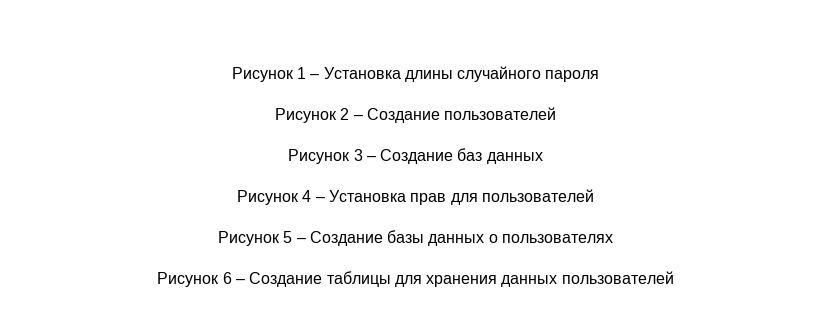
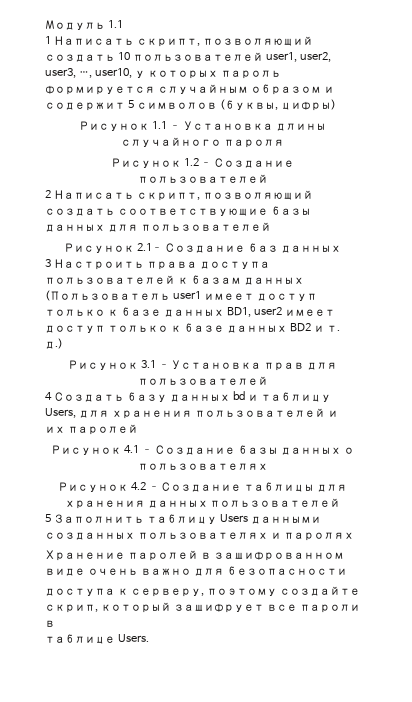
- Рисунок 1 – Установка длины случайного пароля
+ Модуль 1.1
+ 1 Написать скрипт, позволяющий создать 10 пользователей user1, user2, user3, …, user10, у которых пароль формируется случайным образом и содержит 5 символов (буквы, цифры)
+ Рисунок 1.1 – Установка длины случайного пароля
- Рисунок 2 – Создание пользователей
+ Рисунок 1.2 – Создание пользователей
- Рисунок 3 – Создание баз данных
+ 2 Написать скрипт, позволяющий создать соответствующие базы данных для пользователей
+ Рисунок 2.1– Создание баз данных
- Рисунок 4 – Установка прав для пользователей
+ 3 Настроить права доступа пользователей к базам данных (Пользователь user1 имеет доступ только к базе данных BD1, user2 имеет доступ только к базе данных BD2 и т. д.)
+ Рисунок 3.1 – Установка прав для пользователей
- Рисунок 5 – Создание базы данных о пользователях
+ 4 Создать базу данных bd и таблицу Users, для хранения пользователей и их паролей
+ Рисунок 4.1 – Создание базы данных о пользователях
- Рисунок 6 – Создание таблицы для хранения данных пользователей
+ Рисунок 4.2 – Создание таблицы для хранения данных пользователей
+ 5 Заполнить таблицу Users данными созданных пользователях и паролях
+ Хранение паролей в зашифрованном виде очень важно для безопасности
+ доступа к серверу, поэтому создайте скрип, который зашифрует все пароли в
+ таблице Users.

